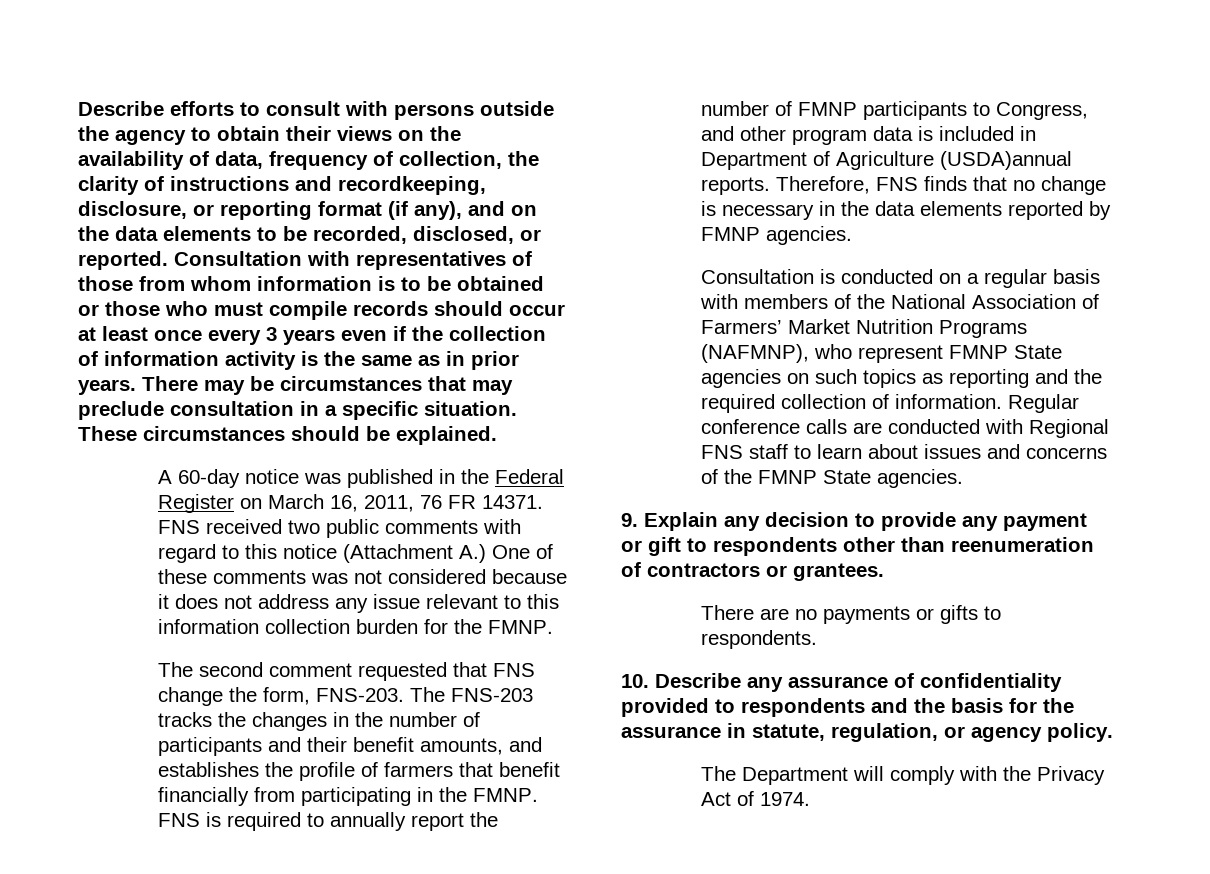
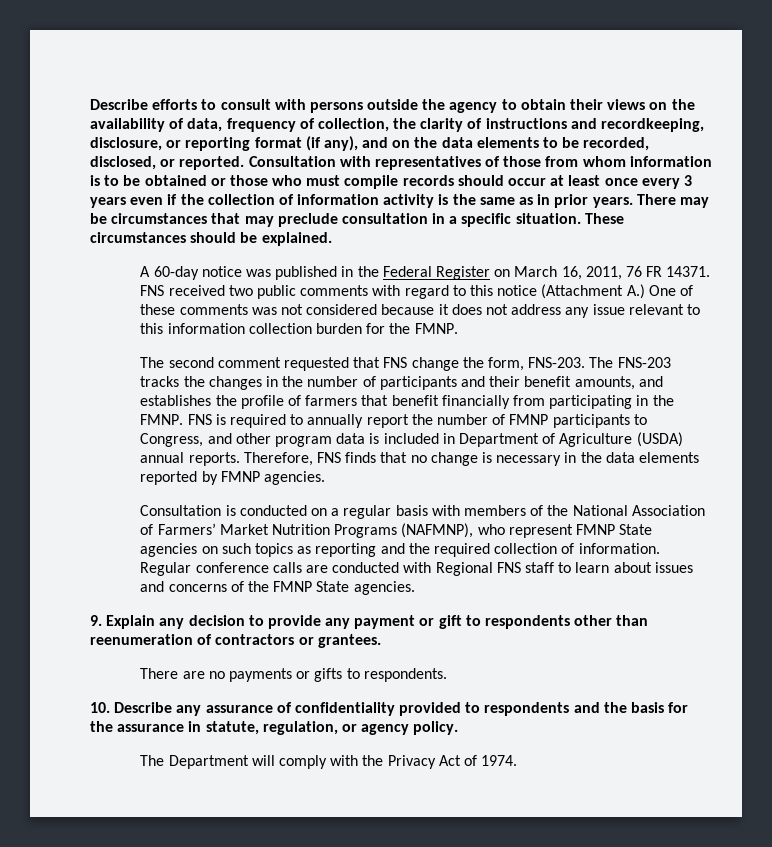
- FNS is required to annually report the number of FMNP participants to Congress, and other program data is included in Department of Agriculture (USDA)annual reports.
+ FNS is required to annually report the number of FMNP participants to Congress, and other program data is included in Department of Agriculture (USDA) annual reports.

